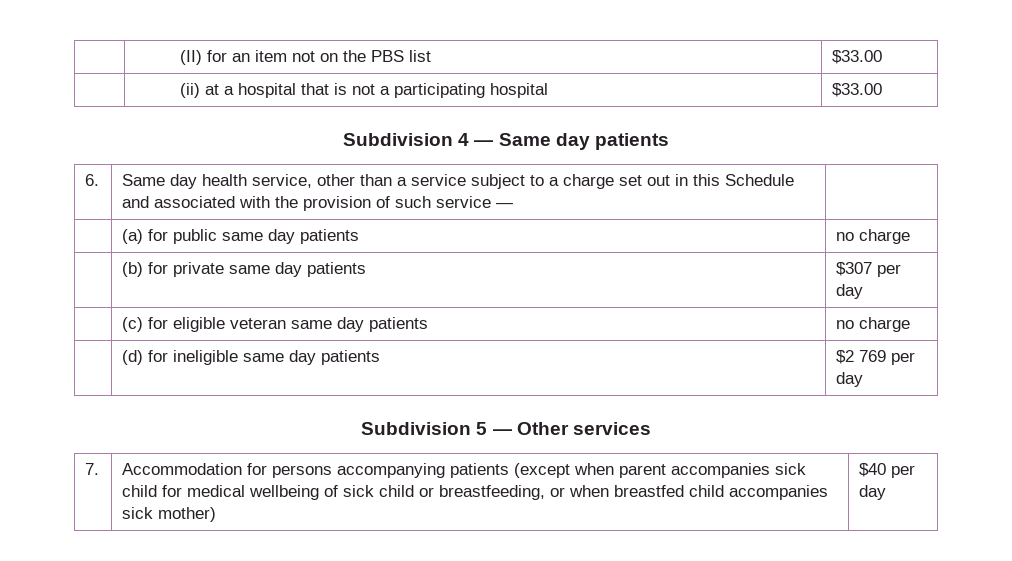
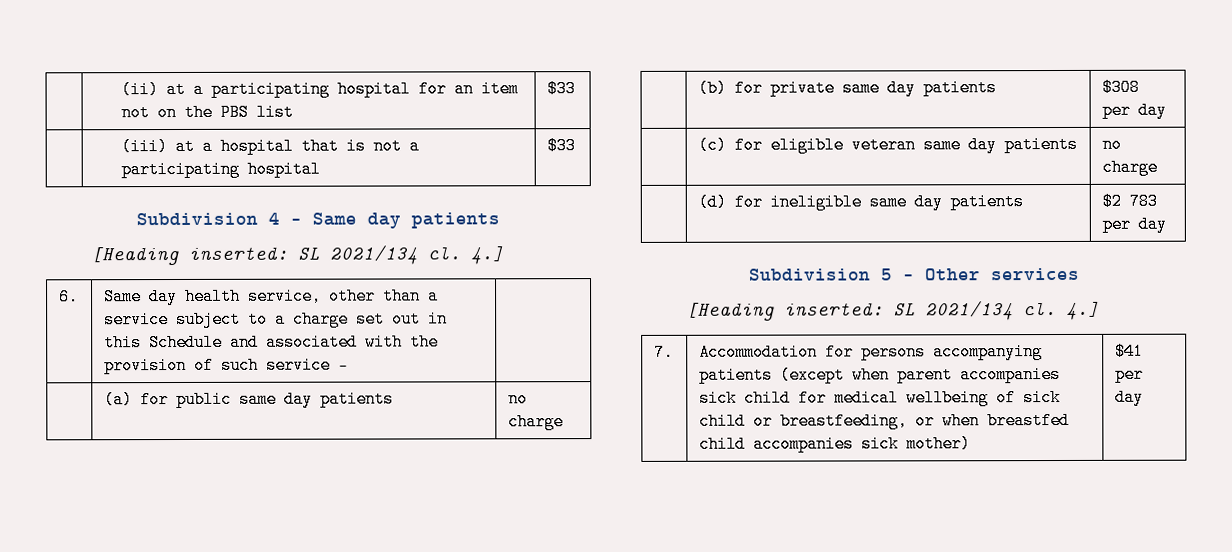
- | (II) for an item not on the PBS list | $33.00
- | (ii) at a hospital that is not a participating hospital | $33.00
+ | (ii) at a participating hospital for an item not on the PBS list | $33
+ | (iii) at a hospital that is not a participating hospital | $33
  Subdivision 4 — Same day patients
+ [Heading inserted: SL 2021/134 cl. 4.]
- | (b) for private same day patients | $307 per day
+ | (b) for private same day patients | $308 per day
- | (d) for ineligible same day patients | $2 769 per day
+ | (d) for ineligible same day patients | $2 783 per day
  Subdivision 5 — Other services
+ [Heading inserted: SL 2021/134 cl. 4.]
- 7. | Accommodation for persons accompanying patients (except when parent accompanies sick child for medical wellbeing of sick child or breastfeeding, or when breastfed child accompanies sick mother) | $40 per day
+ 7. | Accommodation for persons accompanying patients (except when parent accompanies sick child for medical wellbeing of sick child or breastfeeding, or when breastfed child accompanies sick mother) | $41 per day

